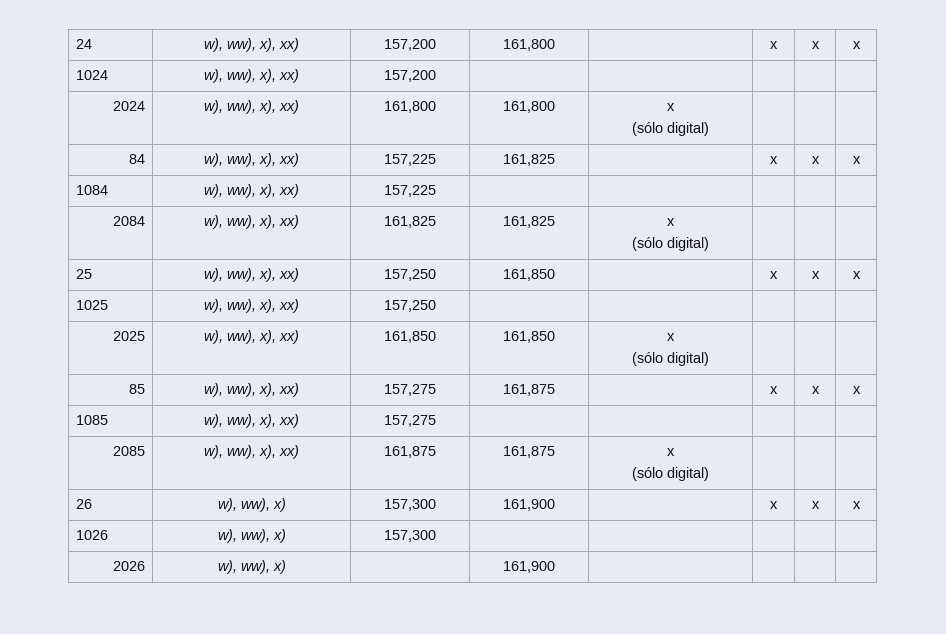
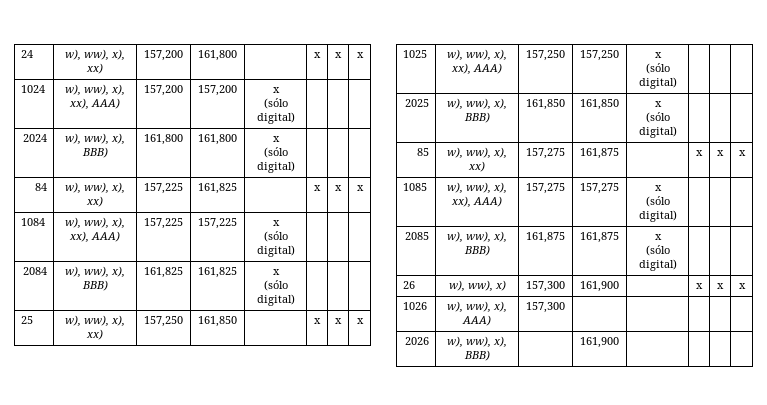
- 1024 | w), ww), x), xx) | 157,200 | | | | |
+ 1024 | w), ww), x), xx), AAA) | 157,200 | 157,200 | x
+ (sólo digital) | | |
- 2024 | w), ww), x), xx) | 161,800 | 161,800 | x
+ 2024 | w), ww), x), BBB) | 161,800 | 161,800 | x
- 1084 | w), ww), x), xx) | 157,225 | | | | |
+ 1084 | w), ww), x), xx), AAA) | 157,225 | 157,225 | x
+ (sólo digital) | | |
- 2084 | w), ww), x), xx) | 161,825 | 161,825 | x
+ 2084 | w), ww), x), BBB) | 161,825 | 161,825 | x
- 1025 | w), ww), x), xx) | 157,250 | | | | |
+ 1025 | w), ww), x), xx), AAA) | 157,250 | 157,250 | x
+ (sólo digital) | | |
- 2025 | w), ww), x), xx) | 161,850 | 161,850 | x
+ 2025 | w), ww), x), BBB) | 161,850 | 161,850 | x
- 1085 | w), ww), x), xx) | 157,275 | | | | |
+ 1085 | w), ww), x), xx), AAA) | 157,275 | 157,275 | x
+ (sólo digital) | | |
- 2085 | w), ww), x), xx) | 161,875 | 161,875 | x
+ 2085 | w), ww), x), BBB) | 161,875 | 161,875 | x
- 1026 | w), ww), x) | 157,300 | | | | |
+ 1026 | w), ww), x), AAA) | 157,300 | | | | |
- 2026 | w), ww), x) | | 161,900 | | | |
+ 2026 | w), ww), x), BBB) | | 161,900 | | | |

